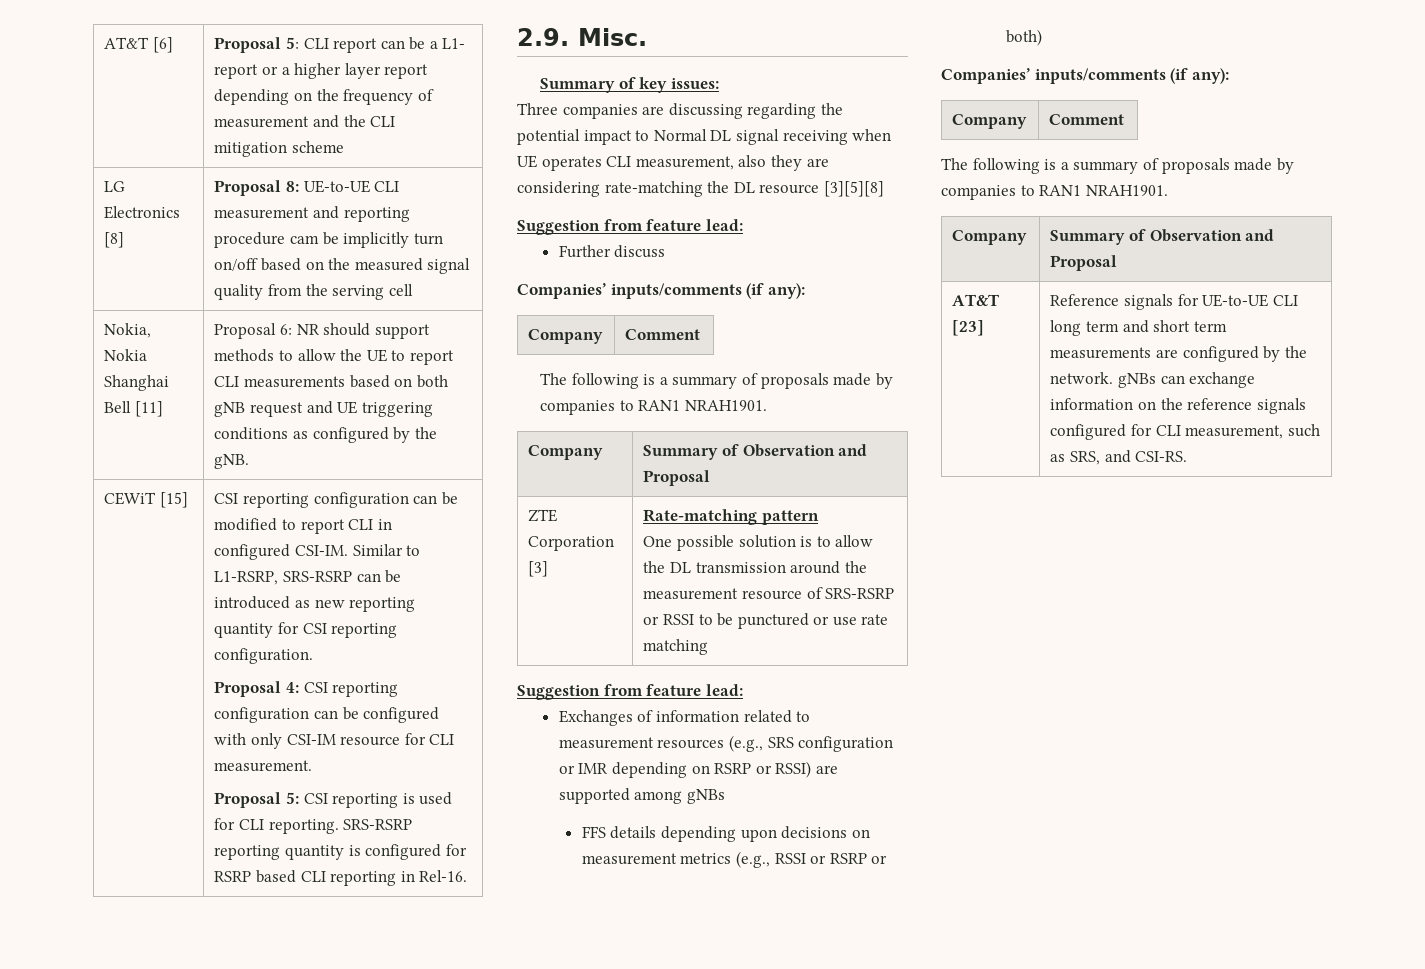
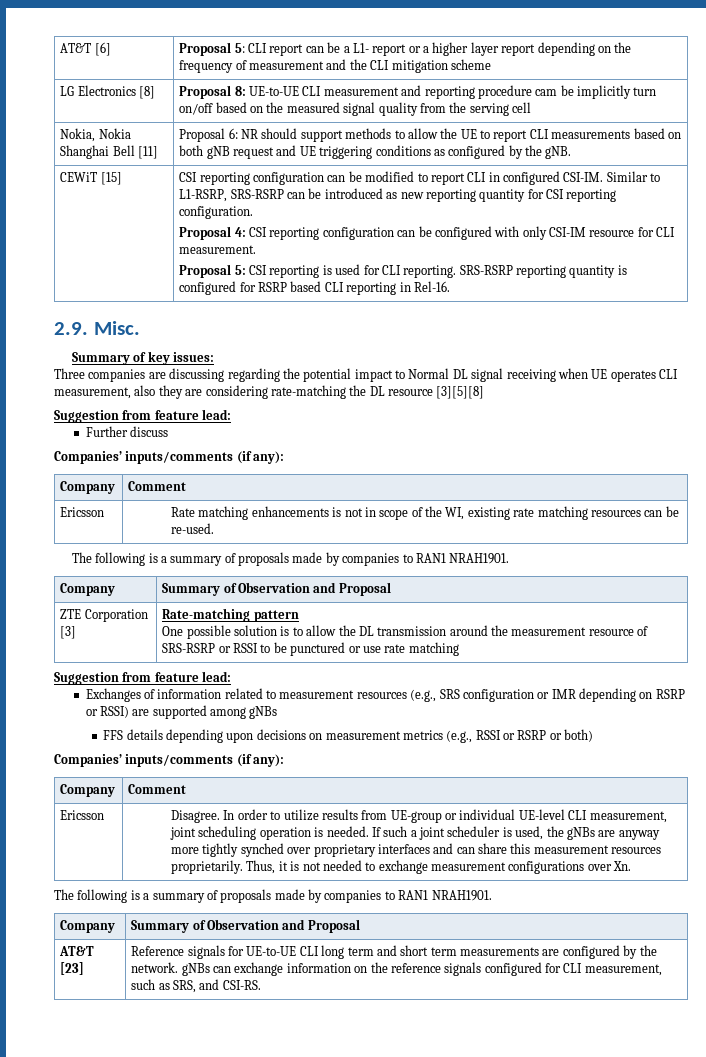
+ Ericsson | Rate matching enhancements is not in scope of the WI, existing rate matching resources can be re-used.
+ Ericsson | Disagree. In order to utilize results from UE-group or individual UE-level CLI measurement, joint scheduling operation is needed. If such a joint scheduler is used, the gNBs are anyway more tightly synched over proprietary interfaces and can share this measurement resources proprietarily. Thus, it is not needed to exchange measurement configurations over Xn.

